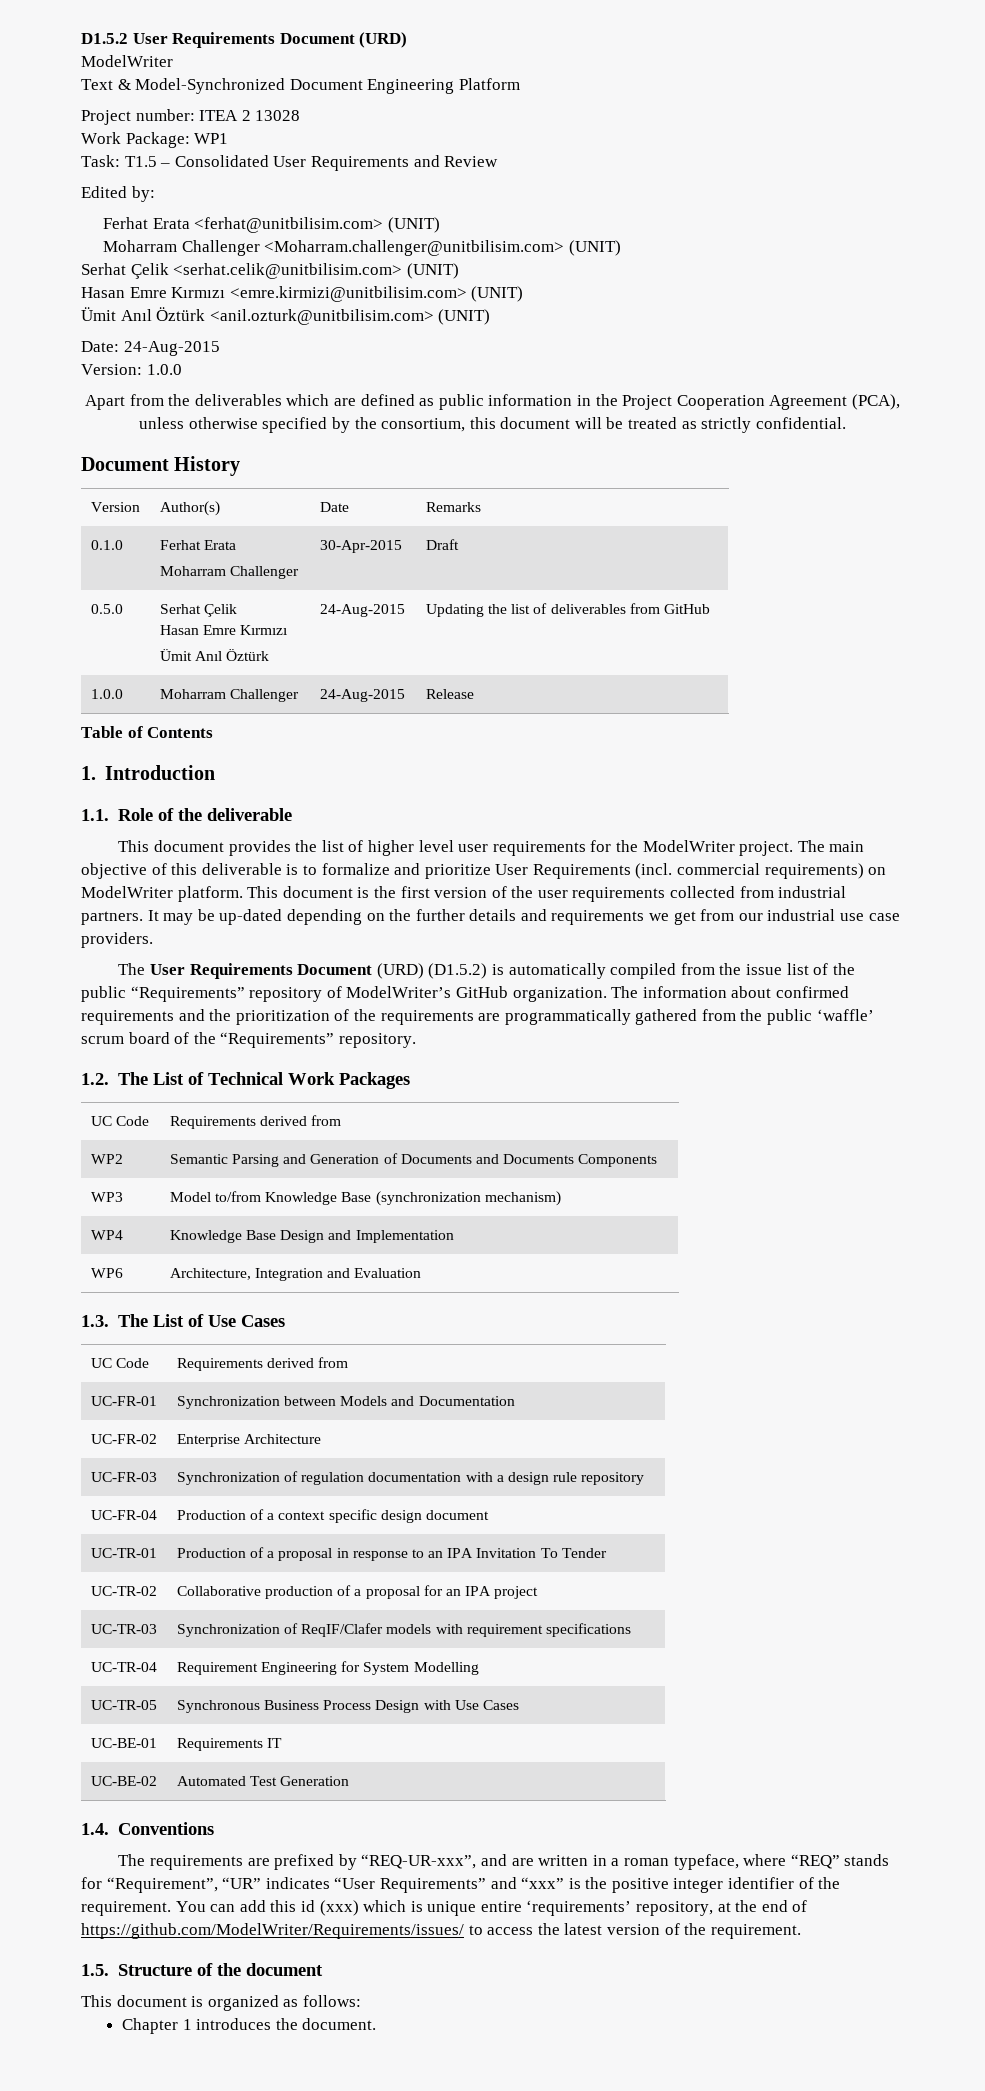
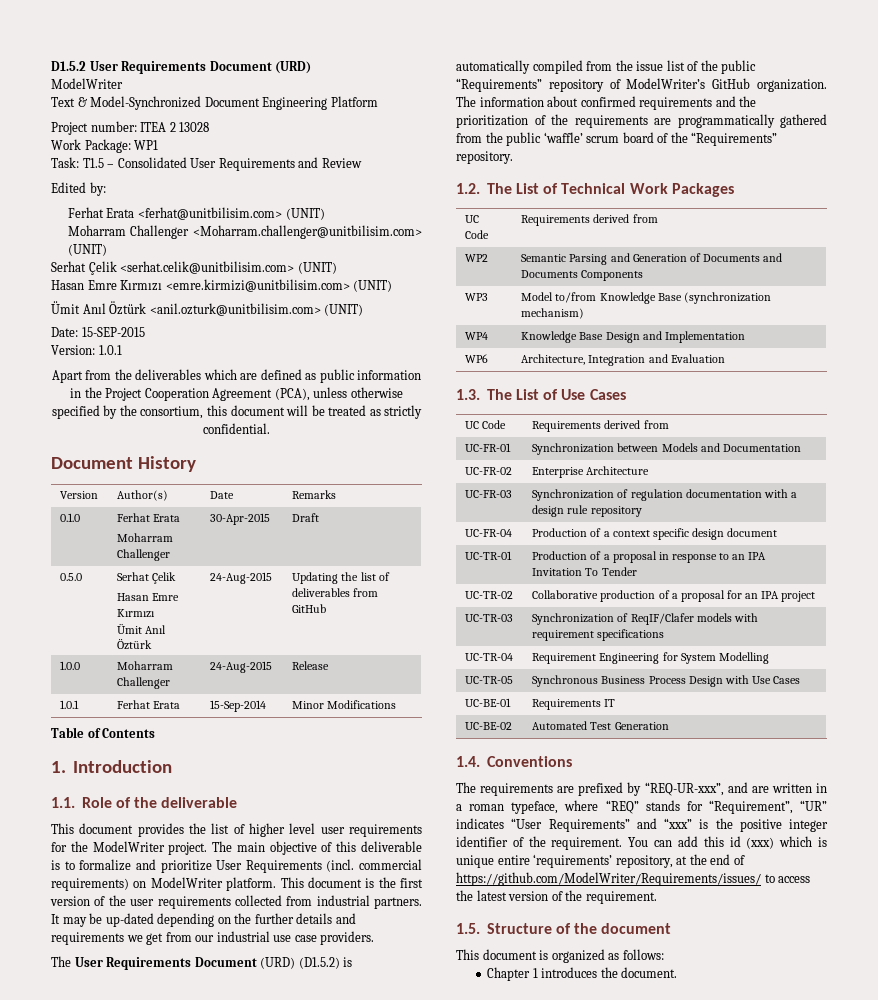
- Date: 24-Aug-2015
+ Date: 15-SEP-2015
- Version: 1.0.0
+ Version: 1.0.1
+ 1.0.1 | Ferhat Erata | 15-Sep-2014 | Minor Modifications

